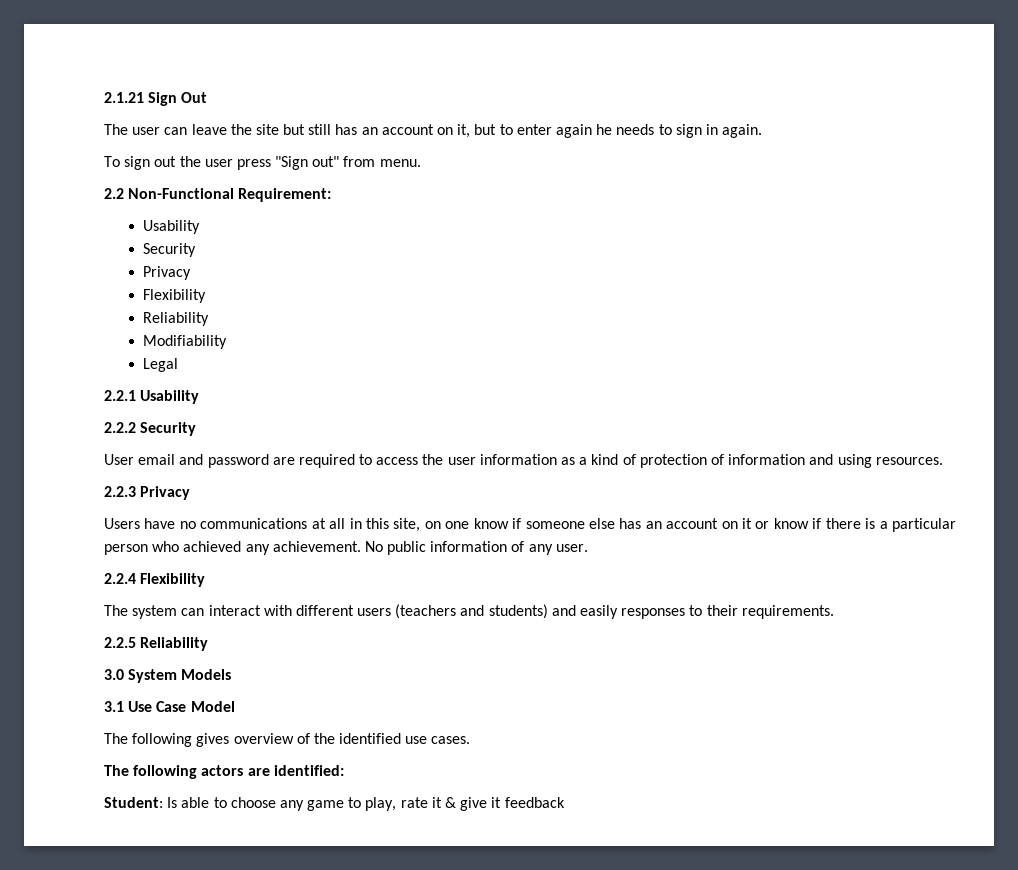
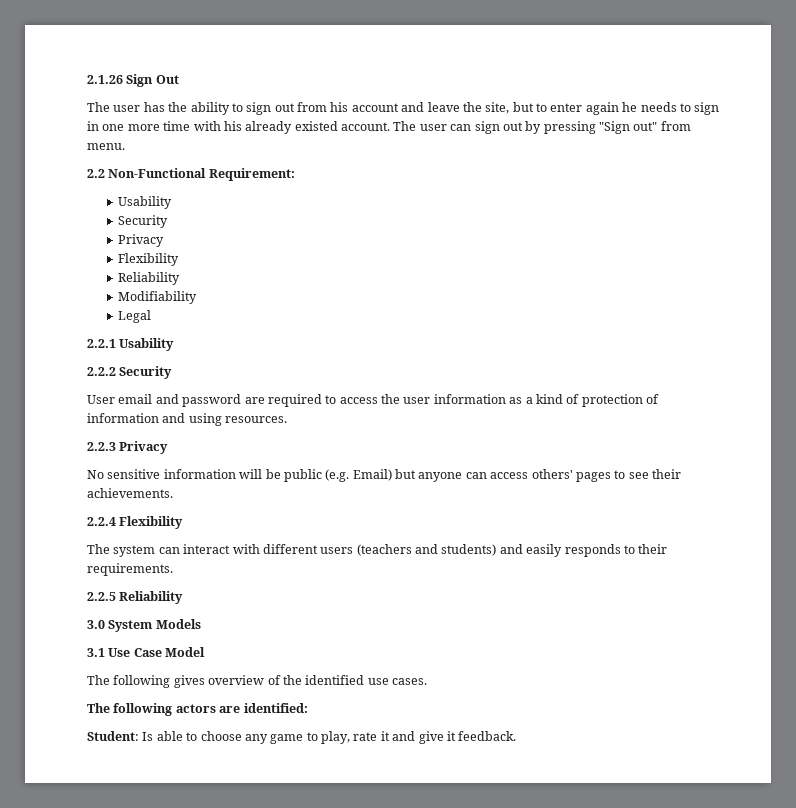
- 2.1.21 Sign Out
+ 2.1.26 Sign Out
- The user can leave the site but still has an account on it, but to enter again he needs to sign in again.
- To sign out the user press "Sign out" from menu.
+ The user has the ability to sign out from his account and leave the site, but to enter again he needs to sign in one more time with his already existed account. The user can sign out by pressing "Sign out" from menu.
- Users have no communications at all in this site, on one know if someone else has an account on it or know if there is a particular person who achieved any achievement. No public information of any user.
+ No sensitive information will be public (e.g. Email) but anyone can access others' pages to see their achievements.
- The system can interact with different users (teachers and students) and easily responses to their requirements.
+ The system can interact with different users (teachers and students) and easily responds to their requirements.
- Student: Is able to choose any game to play, rate it & give it feedback
+ Student: Is able to choose any game to play, rate it and give it feedback.

